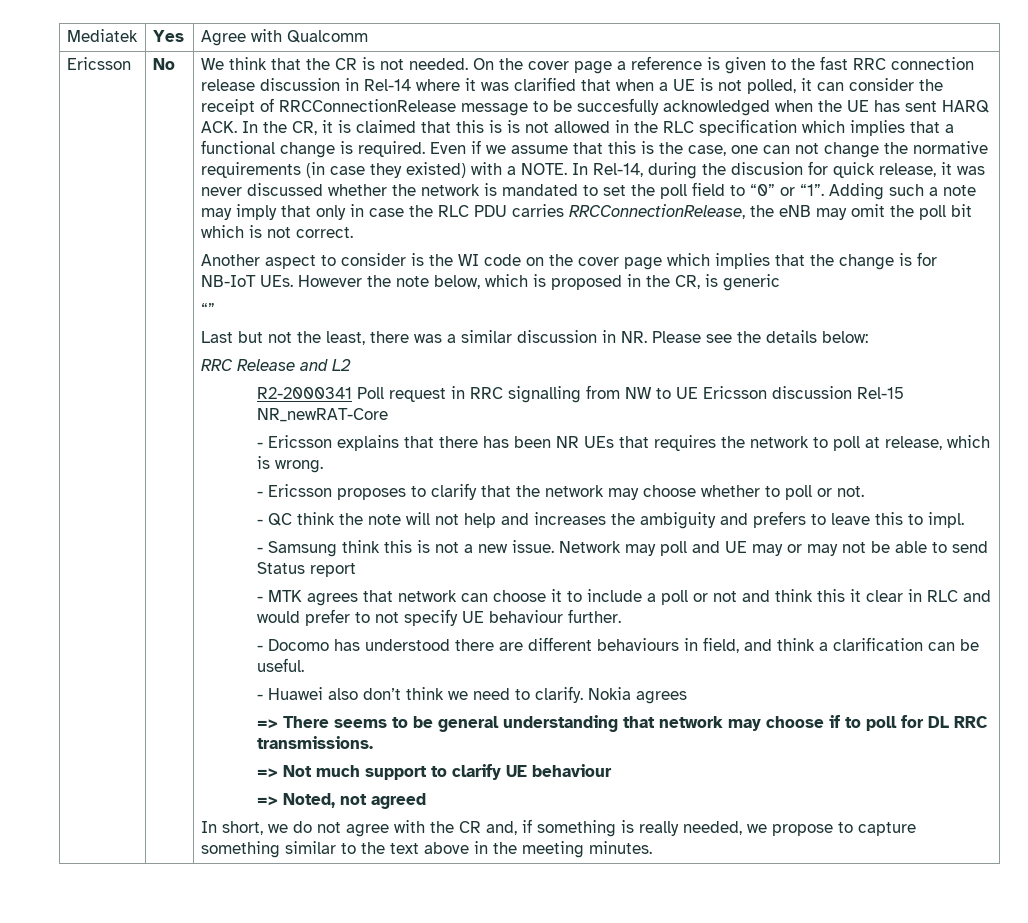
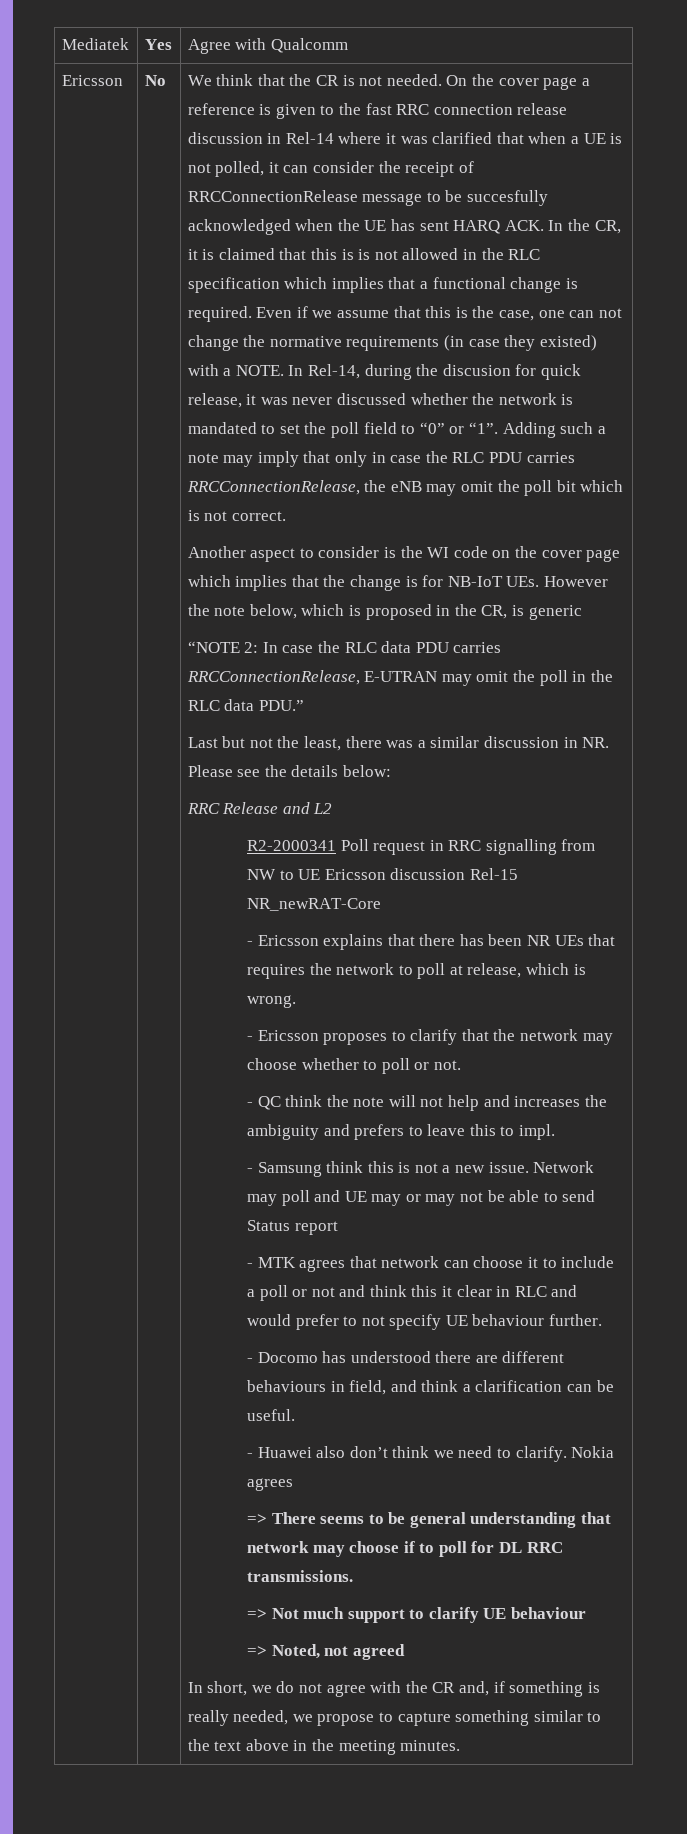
- “”
+ “NOTE 2: In case the RLC data PDU carries RRCConnectionRelease, E-UTRAN may omit the poll in the RLC data PDU.”

